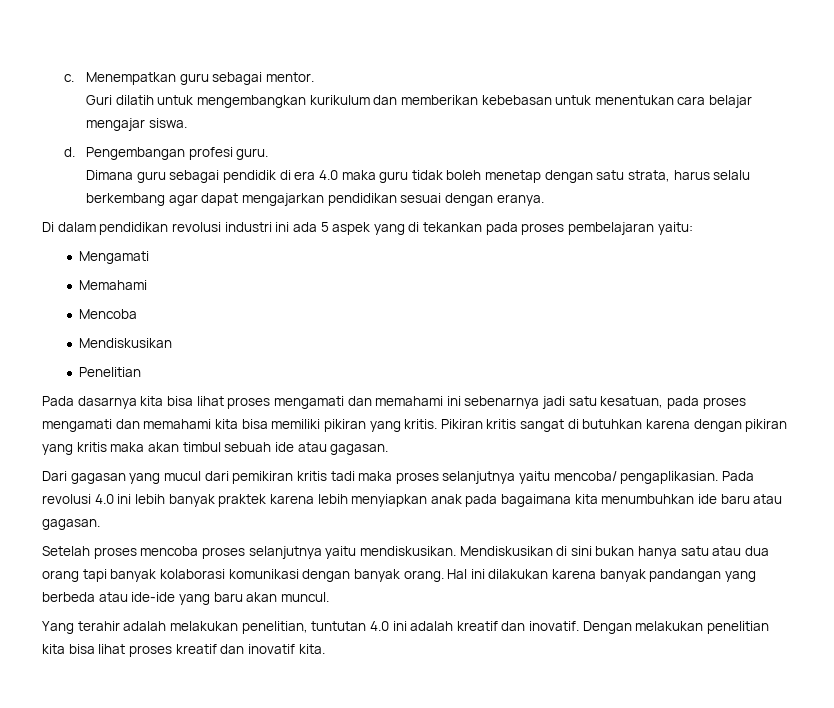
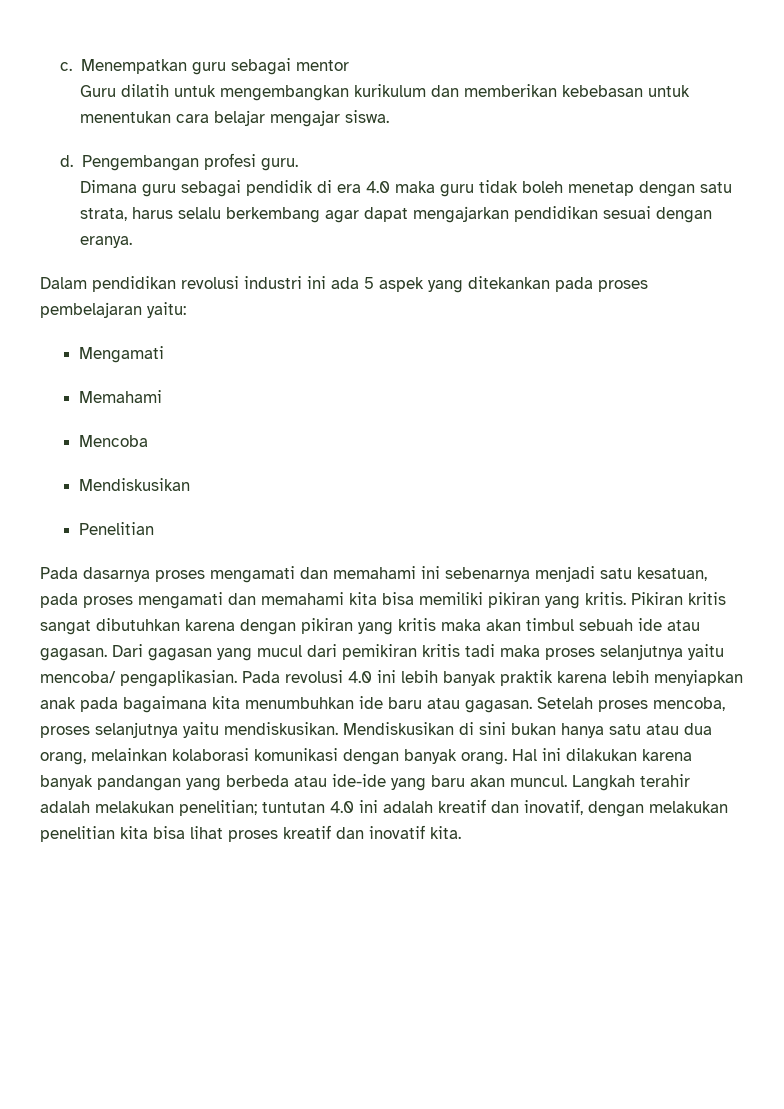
- Menempatkan guru sebagai mentor.
- Guri dilatih untuk mengembangkan kurikulum dan memberikan kebebasan untuk menentukan cara belajar mengajar siswa.
+ Menempatkan guru sebagai mentor
+ Guru dilatih untuk mengembangkan kurikulum dan memberikan kebebasan untuk menentukan cara belajar mengajar siswa.
- Di dalam pendidikan revolusi industri ini ada 5 aspek yang di tekankan pada proses pembelajaran yaitu:
+ Dalam pendidikan revolusi industri ini ada 5 aspek yang ditekankan pada proses pembelajaran yaitu:
- Pada dasarnya kita bisa lihat proses mengamati dan memahami ini sebenarnya jadi satu kesatuan, pada proses mengamati dan memahami kita bisa memiliki pikiran yang kritis.
+ Pada dasarnya proses mengamati dan memahami ini sebenarnya menjadi satu kesatuan, pada proses mengamati dan memahami kita bisa memiliki pikiran yang kritis.
- Pikiran kritis sangat di butuhkan karena dengan pikiran yang kritis maka akan timbul sebuah ide atau gagasan.
- Dari gagasan yang mucul dari pemikiran kritis tadi maka proses selanjutnya yaitu mencoba/ pengaplikasian.
+ Pikiran kritis sangat dibutuhkan karena dengan pikiran yang kritis maka akan timbul sebuah ide atau gagasan. Dari gagasan yang mucul dari pemikiran kritis tadi maka proses selanjutnya yaitu mencoba/ pengaplikasian.
- Pada revolusi 4.0 ini lebih banyak praktek karena lebih menyiapkan anak pada bagaimana kita menumbuhkan ide baru atau gagasan.
- Setelah proses mencoba proses selanjutnya yaitu mendiskusikan.
+ Pada revolusi 4.0 ini lebih banyak praktik karena lebih menyiapkan anak pada bagaimana kita menumbuhkan ide baru atau gagasan. Setelah proses mencoba, proses selanjutnya yaitu mendiskusikan.
- Mendiskusikan di sini bukan hanya satu atau dua orang tapi banyak kolaborasi komunikasi dengan banyak orang.
+ Mendiskusikan di sini bukan hanya satu atau dua orang, melainkan kolaborasi komunikasi dengan banyak orang.
- Hal ini dilakukan karena banyak pandangan yang berbeda atau ide-ide yang baru akan muncul.
- Yang terahir adalah melakukan penelitian, tuntutan 4.0 ini adalah kreatif dan inovatif. Dengan melakukan penelitian kita bisa lihat proses kreatif dan inovatif kita.
+ Hal ini dilakukan karena banyak pandangan yang berbeda atau ide-ide yang baru akan muncul. Langkah terahir adalah melakukan penelitian; tuntutan 4.0 ini adalah kreatif dan inovatif, dengan melakukan penelitian kita bisa lihat proses kreatif dan inovatif kita.

